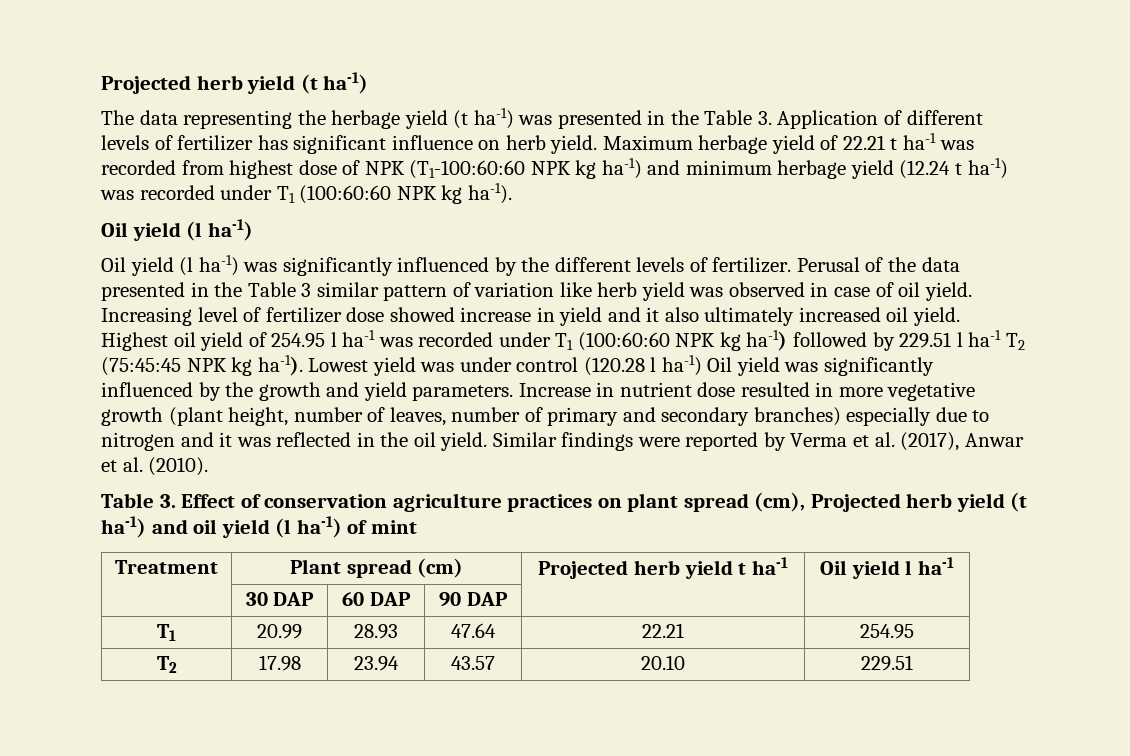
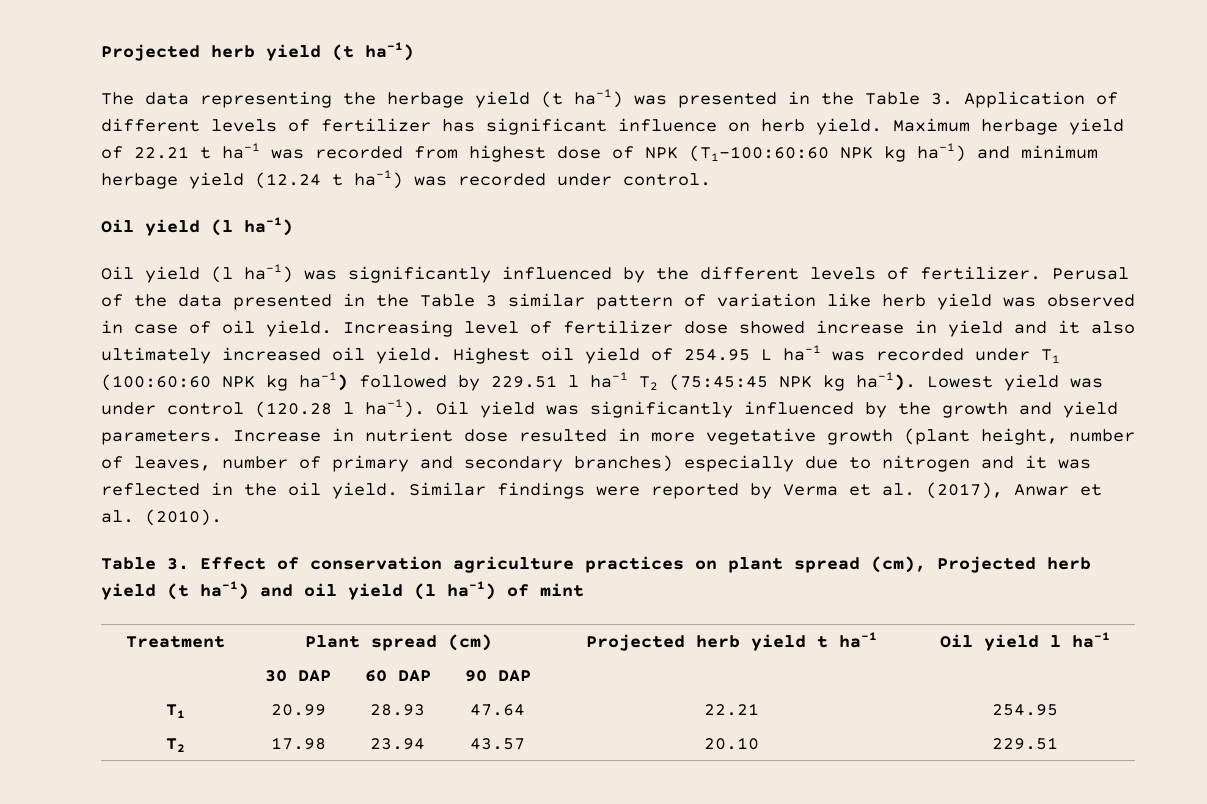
- Maximum herbage yield of 22.21 t ha-1 was recorded from highest dose of NPK (T1-100:60:60 NPK kg ha-1) and minimum herbage yield (12.24 t ha-1) was recorded under T1 (100:60:60 NPK kg ha-1).
+ Maximum herbage yield of 22.21 t ha-1 was recorded from highest dose of NPK (T1-100:60:60 NPK kg ha-1) and minimum herbage yield (12.24 t ha-1) was recorded under control.
- Highest oil yield of 254.95 l ha-1 was recorded under T1 (100:60:60 NPK kg ha-1) followed by 229.51 l ha-1 T2 (75:45:45 NPK kg ha-1).
+ Highest oil yield of 254.95 L ha-1 was recorded under T1 (100:60:60 NPK kg ha-1) followed by 229.51 l ha-1 T2 (75:45:45 NPK kg ha-1).
- Lowest yield was under control (120.28 l ha-1) Oil yield was significantly influenced by the growth and yield parameters.
+ Lowest yield was under control (120.28 l ha-1). Oil yield was significantly influenced by the growth and yield parameters.

